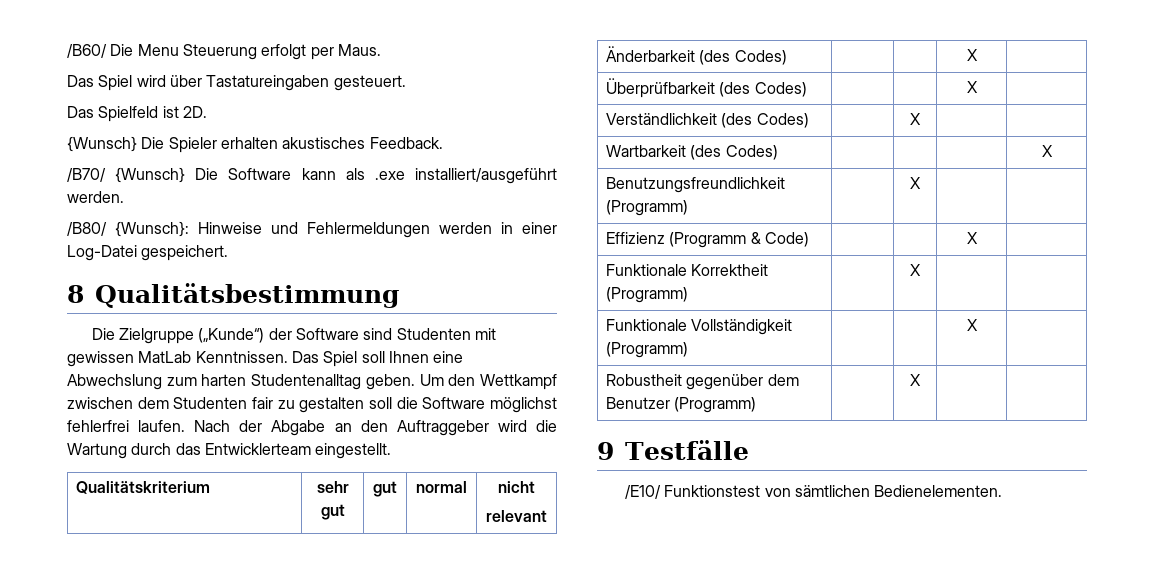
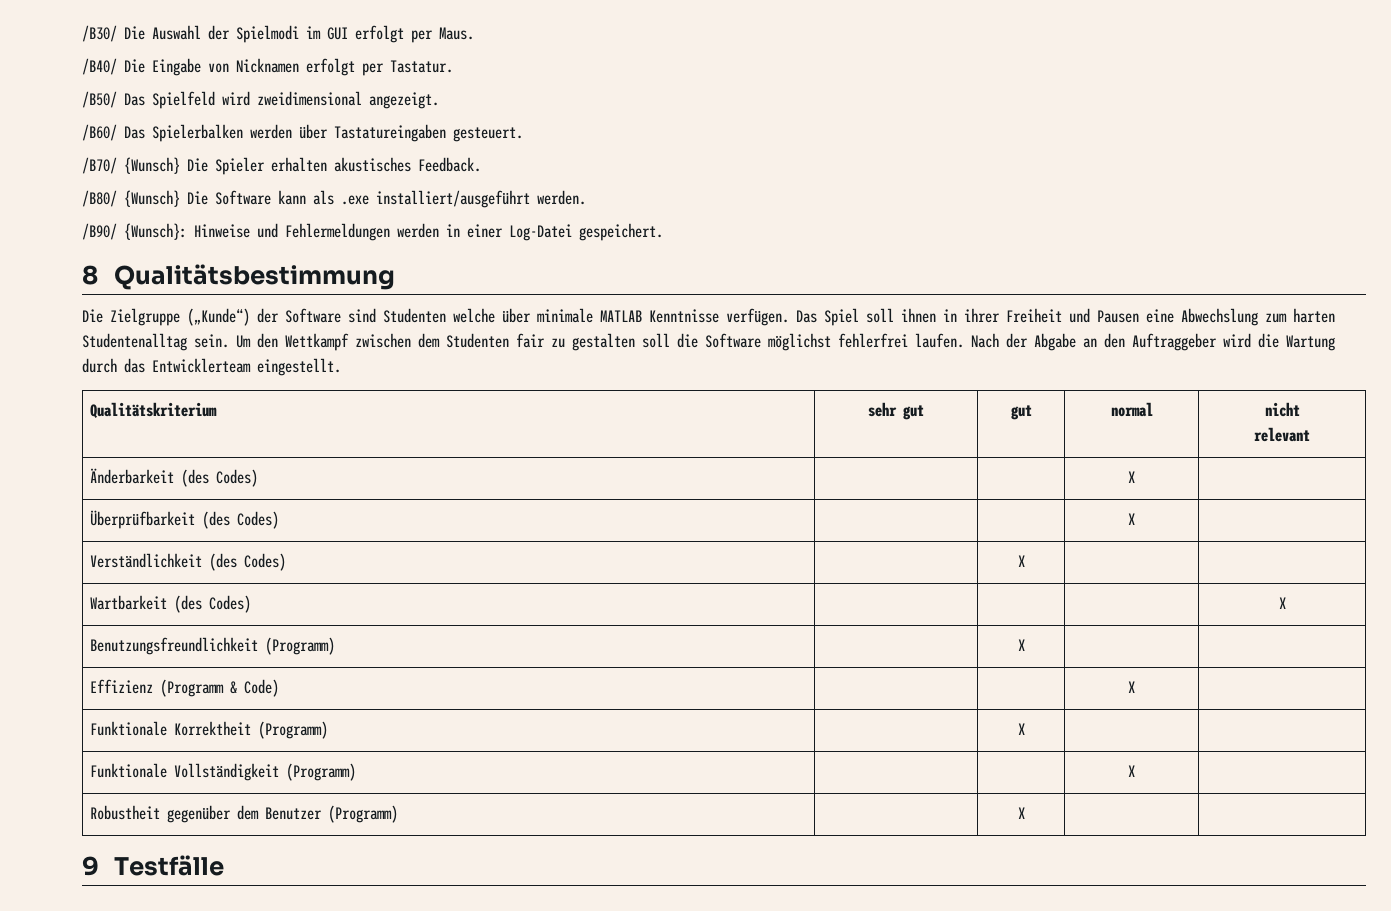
- /B60/ Die Menu Steuerung erfolgt per Maus.
- Das Spiel wird über Tastatureingaben gesteuert.
+ /B30/ Die Auswahl der Spielmodi im GUI erfolgt per Maus.
+ /B40/ Die Eingabe von Nicknamen erfolgt per Tastatur.
+ /B50/ Das Spielfeld wird zweidimensional angezeigt.
+ /B60/ Das Spielerbalken werden über Tastatureingaben gesteuert.
- Das Spielfeld ist 2D.
- {Wunsch} Die Spieler erhalten akustisches Feedback.
+ /B70/ {Wunsch} Die Spieler erhalten akustisches Feedback.
- /B70/ {Wunsch} Die Software kann als .exe installiert/ausgeführt werden.
+ /B80/ {Wunsch} Die Software kann als .exe installiert/ausgeführt werden.
- /B80/ {Wunsch}: Hinweise und Fehlermeldungen werden in einer Log-Datei gespeichert.
+ /B90/ {Wunsch}: Hinweise und Fehlermeldungen werden in einer Log-Datei gespeichert.
- Die Zielgruppe („Kunde“) der Software sind Studenten mit gewissen MatLab Kenntnissen. Das Spiel soll Ihnen eine Abwechslung zum harten Studentenalltag geben.
+ Die Zielgruppe („Kunde“) der Software sind Studenten welche über minimale MATLAB Kenntnisse verfügen. Das Spiel soll ihnen in ihrer Freiheit und Pausen eine Abwechslung zum harten Studentenalltag sein.
- /E10/ Funktionstest von sämtlichen Bedienelementen.

